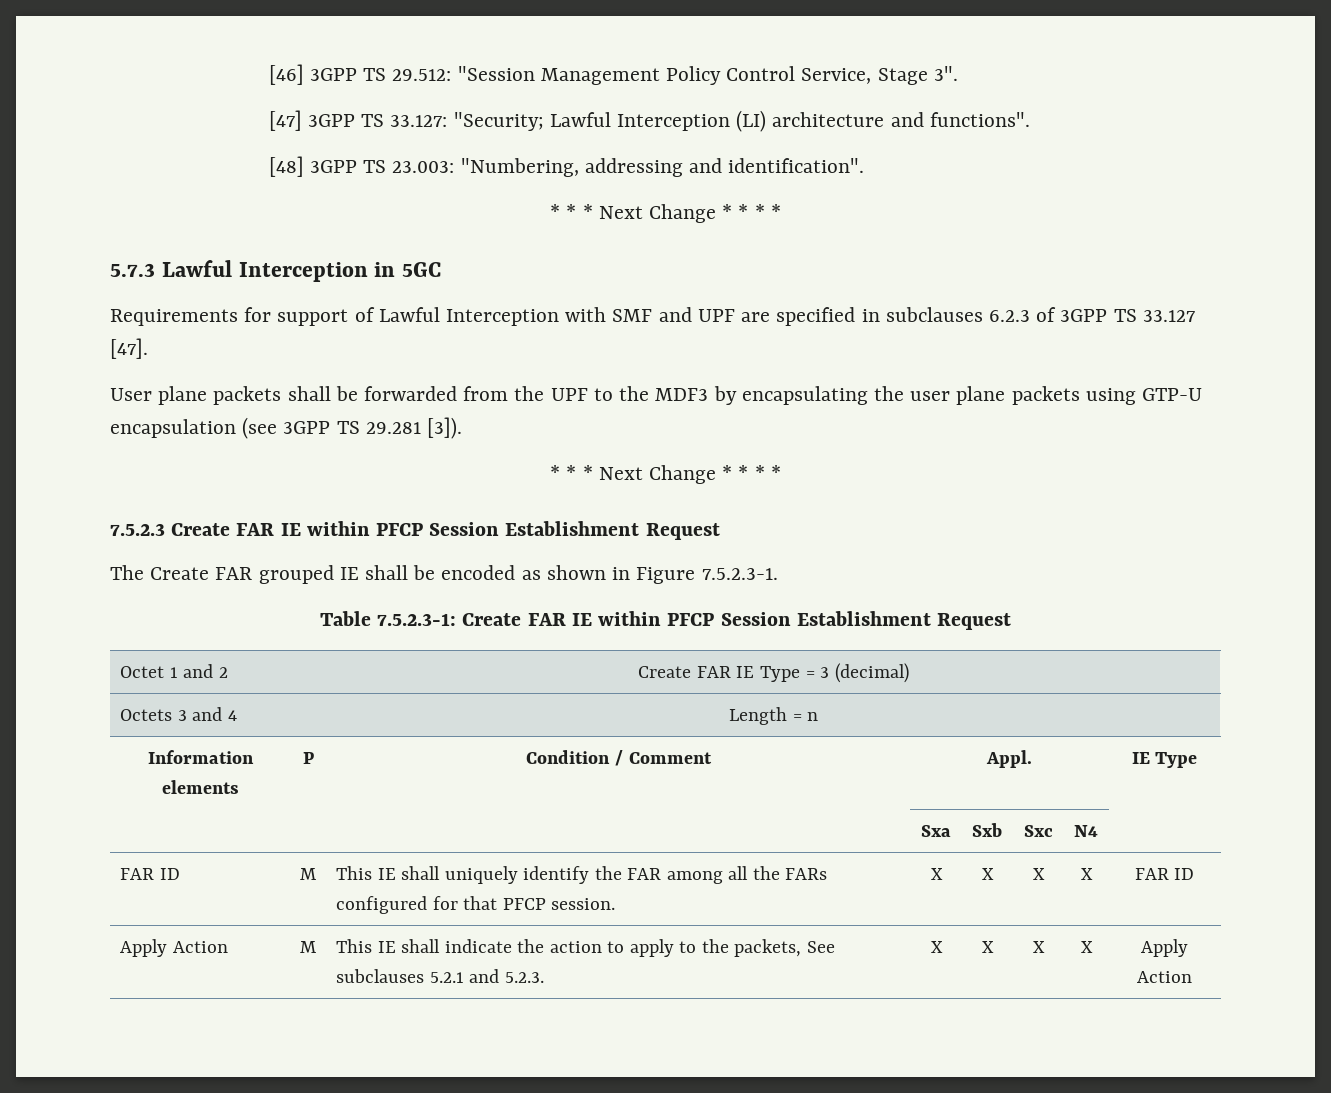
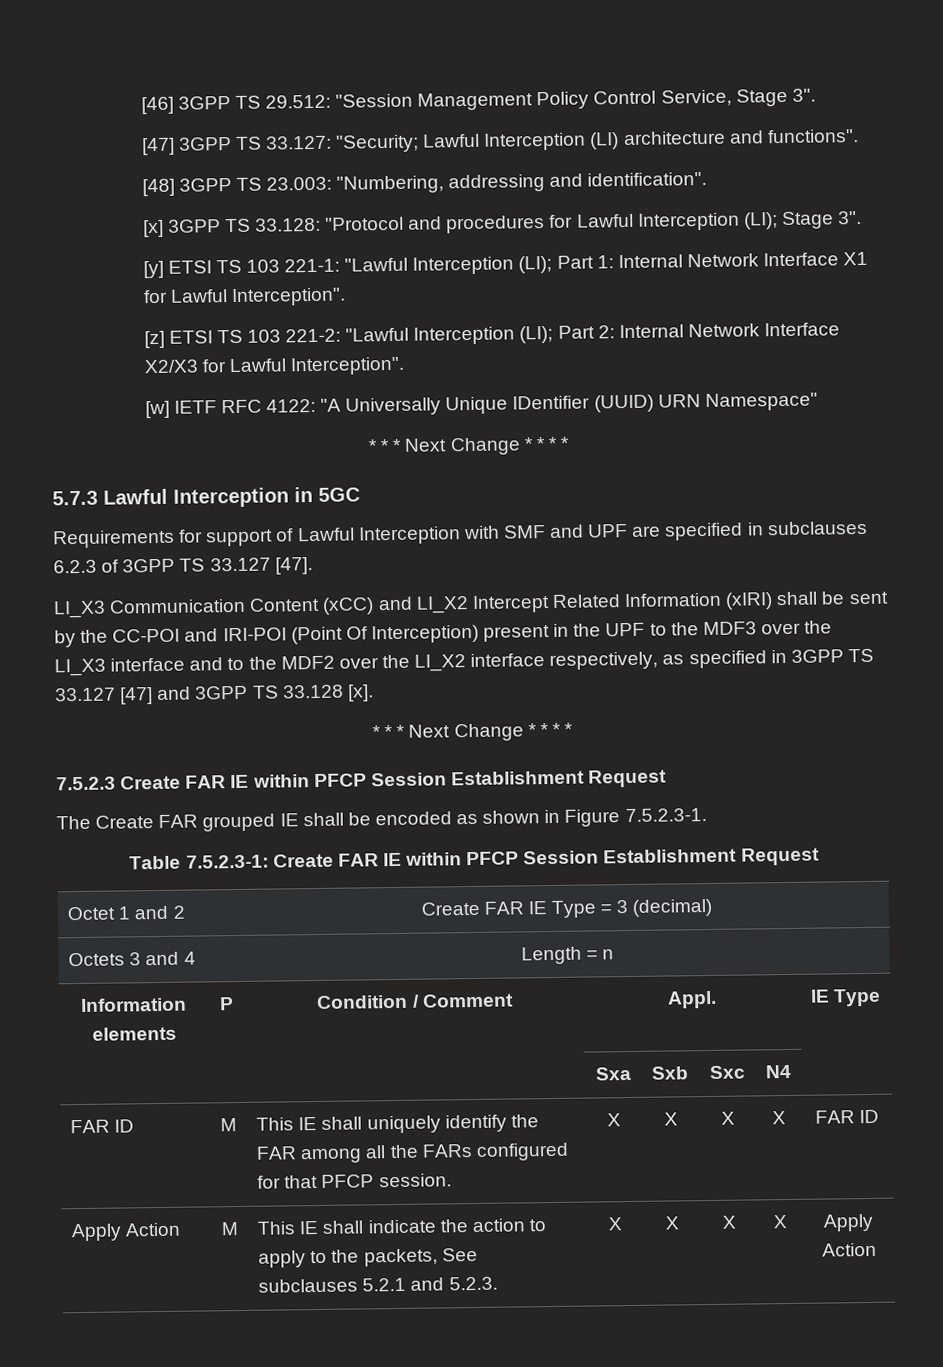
+ [x] 3GPP TS 33.128: "Protocol and procedures for Lawful Interception (LI); Stage 3".
+ [y] ETSI TS 103 221-1: "Lawful Interception (LI); Part 1: Internal Network Interface X1 for Lawful Interception".
+ [z] ETSI TS 103 221-2: "Lawful Interception (LI); Part 2: Internal Network Interface X2/X3 for Lawful Interception".
+ [w] IETF RFC 4122: "A Universally Unique IDentifier (UUID) URN Namespace"
- User plane packets shall be forwarded from the UPF to the MDF3 by encapsulating the user plane packets using GTP-U encapsulation (see 3GPP TS 29.281 [3]).
+ LI_X3 Communication Content (xCC) and LI_X2 Intercept Related Information (xIRI) shall be sent by the CC-POI and IRI-POI (Point Of Interception) present in the UPF to the MDF3 over the LI_X3 interface and to the MDF2 over the LI_X2 interface respectively, as specified in 3GPP TS 33.127 [47] and 3GPP TS 33.128 [x].

